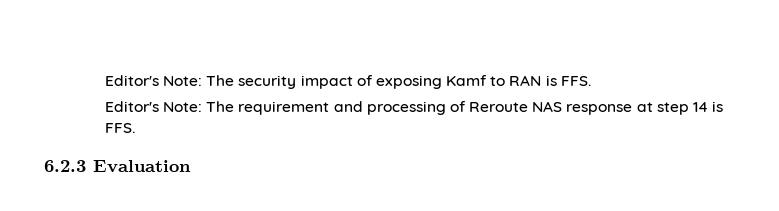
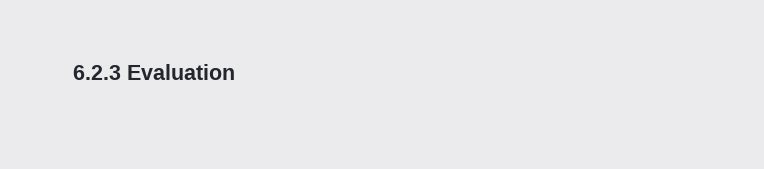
- Editor's Note: The security impact of exposing Kamf to RAN is FFS.
- Editor's Note: The requirement and processing of Reroute NAS response at step 14 is FFS.

